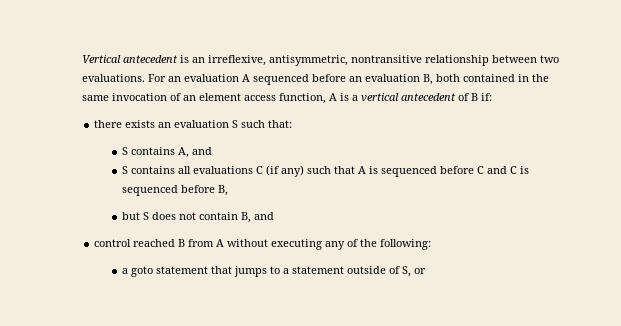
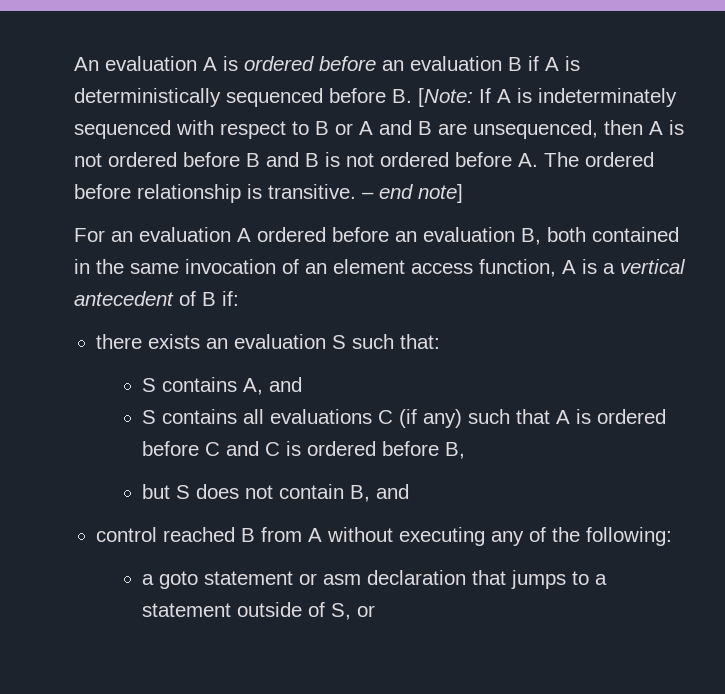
- Vertical antecedent is an irreflexive, antisymmetric, nontransitive relationship between two evaluations. For an evaluation A sequenced before an evaluation B, both contained in the same invocation of an element access function, A is a vertical antecedent of B if:
+ An evaluation A is ordered before an evaluation B if A is deterministically sequenced before B. [Note: If A is indeterminately sequenced with respect to B or A and B are unsequenced, then A is not ordered before B and B is not ordered before A. The ordered before relationship is transitive. – end note]
+ For an evaluation A ordered before an evaluation B, both contained in the same invocation of an element access function, A is a vertical antecedent of B if:
- S contains all evaluations C (if any) such that A is sequenced before C and C is sequenced before B,
+ S contains all evaluations C (if any) such that A is ordered before C and C is ordered before B,
- a goto statement that jumps to a statement outside of S, or
+ a goto statement or asm declaration that jumps to a statement outside of S, or

